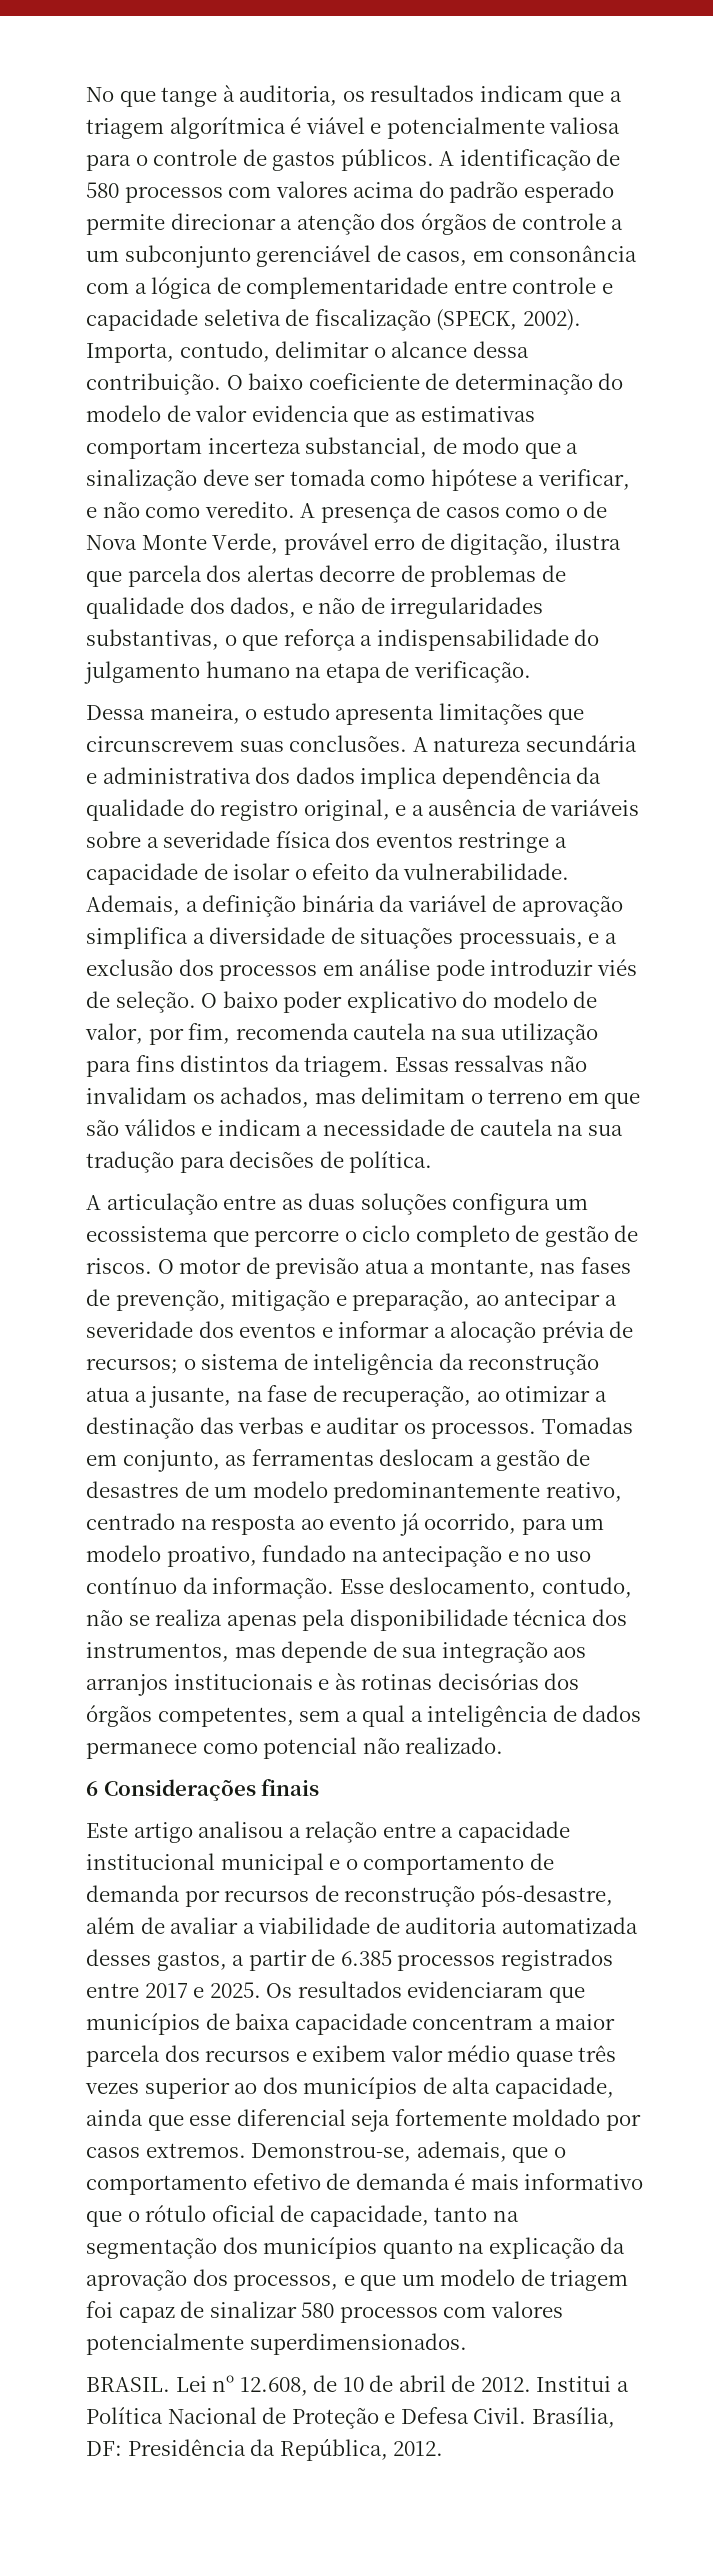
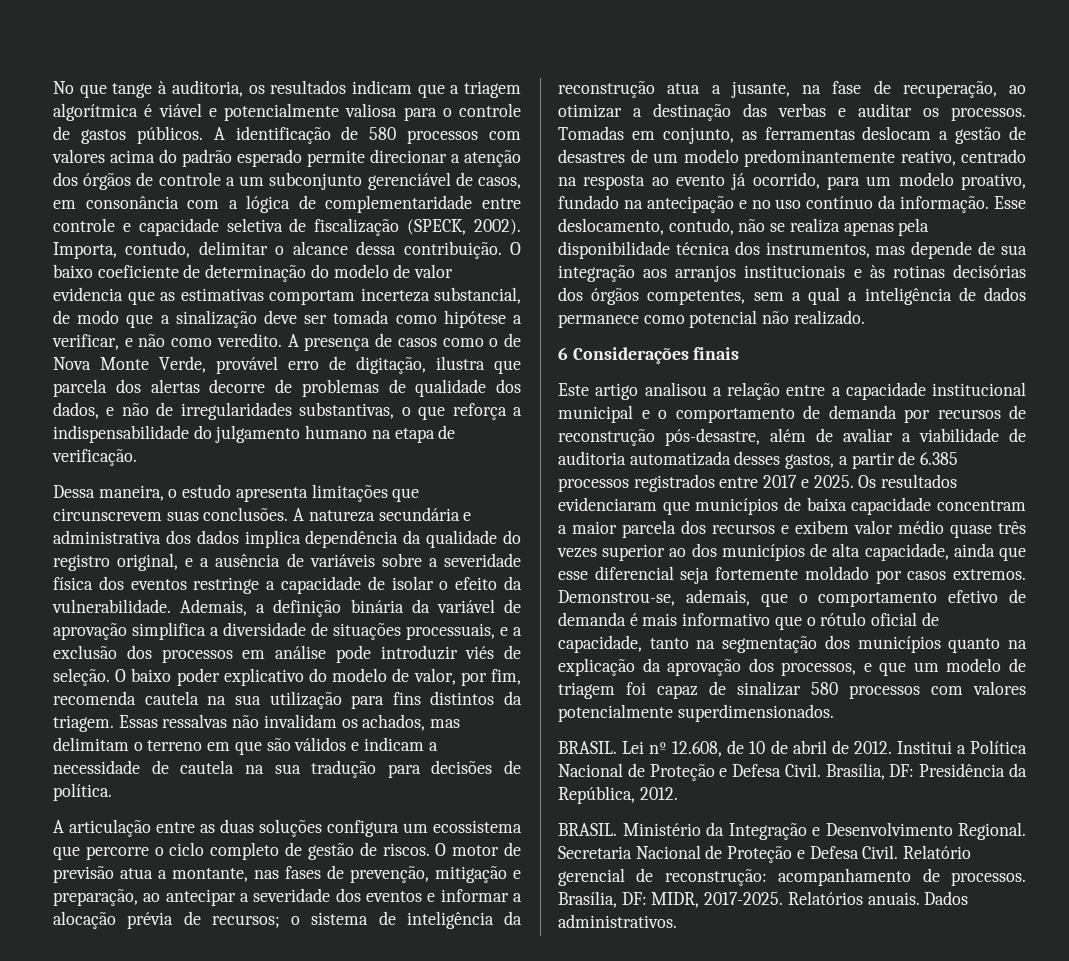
+ BRASIL. Ministério da Integração e Desenvolvimento Regional. Secretaria Nacional de Proteção e Defesa Civil. Relatório gerencial de reconstrução: acompanhamento de processos. Brasília, DF: MIDR, 2017-2025. Relatórios anuais. Dados administrativos.

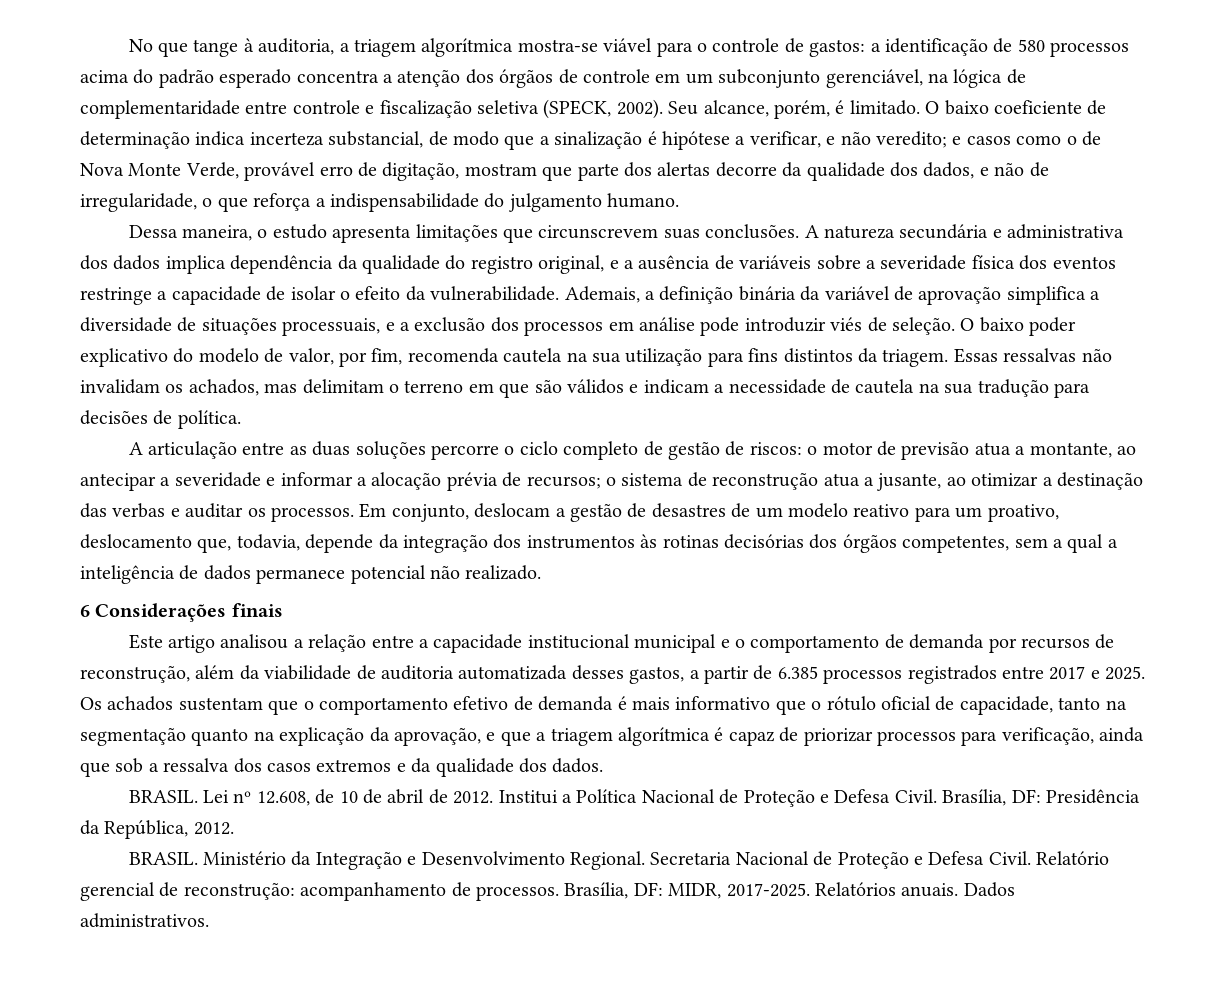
- No que tange à auditoria, os resultados indicam que a triagem algorítmica é viável e potencialmente valiosa para o controle de gastos públicos. A identificação de 580 processos com valores acima do padrão esperado permite direcionar a atenção dos órgãos de controle a um subconjunto gerenciável de casos, em consonância com a lógica de complementaridade entre controle e capacidade seletiva de fiscalização (SPECK, 2002). Importa, contudo, delimitar o alcance dessa contribuição.
+ No que tange à auditoria, a triagem algorítmica mostra-se viável para o controle de gastos: a identificação de 580 processos acima do padrão esperado concentra a atenção dos órgãos de controle em um subconjunto gerenciável, na lógica de complementaridade entre controle e fiscalização seletiva (SPECK, 2002). Seu alcance, porém, é limitado.
- O baixo coeficiente de determinação do modelo de valor evidencia que as estimativas comportam incerteza substancial, de modo que a sinalização deve ser tomada como hipótese a verificar, e não como veredito. A presença de casos como o de Nova Monte Verde, provável erro de digitação, ilustra que parcela dos alertas decorre de problemas de qualidade dos dados, e não de irregularidades substantivas, o que reforça a indispensabilidade do julgamento humano na etapa de verificação.
+ O baixo coeficiente de determinação indica incerteza substancial, de modo que a sinalização é hipótese a verificar, e não veredito; e casos como o de Nova Monte Verde, provável erro de digitação, mostram que parte dos alertas decorre da qualidade dos dados, e não de irregularidade, o que reforça a indispensabilidade do julgamento humano.
- A articulação entre as duas soluções configura um ecossistema que percorre o ciclo completo de gestão de riscos. O motor de previsão atua a montante, nas fases de prevenção, mitigação e preparação, ao antecipar a severidade dos eventos e informar a alocação prévia de recursos; o sistema de inteligência da reconstrução atua a jusante, na fase de recuperação, ao otimizar a destinação das verbas e auditar os processos.
+ A articulação entre as duas soluções percorre o ciclo completo de gestão de riscos: o motor de previsão atua a montante, ao antecipar a severidade e informar a alocação prévia de recursos; o sistema de reconstrução atua a jusante, ao otimizar a destinação das verbas e auditar os processos.
- Tomadas em conjunto, as ferramentas deslocam a gestão de desastres de um modelo predominantemente reativo, centrado na resposta ao evento já ocorrido, para um modelo proativo, fundado na antecipação e no uso contínuo da informação. Esse deslocamento, contudo, não se realiza apenas pela disponibilidade técnica dos instrumentos, mas depende de sua integração aos arranjos institucionais e às rotinas decisórias dos órgãos competentes, sem a qual a inteligência de dados permanece como potencial não realizado.
+ Em conjunto, deslocam a gestão de desastres de um modelo reativo para um proativo, deslocamento que, todavia, depende da integração dos instrumentos às rotinas decisórias dos órgãos competentes, sem a qual a inteligência de dados permanece potencial não realizado.
- Este artigo analisou a relação entre a capacidade institucional municipal e o comportamento de demanda por recursos de reconstrução pós-desastre, além de avaliar a viabilidade de auditoria automatizada desses gastos, a partir de 6.385 processos registrados entre 2017 e 2025.
+ Este artigo analisou a relação entre a capacidade institucional municipal e o comportamento de demanda por recursos de reconstrução, além da viabilidade de auditoria automatizada desses gastos, a partir de 6.385 processos registrados entre 2017 e 2025.
- Os resultados evidenciaram que municípios de baixa capacidade concentram a maior parcela dos recursos e exibem valor médio quase três vezes superior ao dos municípios de alta capacidade, ainda que esse diferencial seja fortemente moldado por casos extremos. Demonstrou-se, ademais, que o comportamento efetivo de demanda é mais informativo que o rótulo oficial de capacidade, tanto na segmentação dos municípios quanto na explicação da aprovação dos processos, e que um modelo de triagem foi capaz de sinalizar 580 processos com valores potencialmente superdimensionados.
+ Os achados sustentam que o comportamento efetivo de demanda é mais informativo que o rótulo oficial de capacidade, tanto na segmentação quanto na explicação da aprovação, e que a triagem algorítmica é capaz de priorizar processos para verificação, ainda que sob a ressalva dos casos extremos e da qualidade dos dados.

